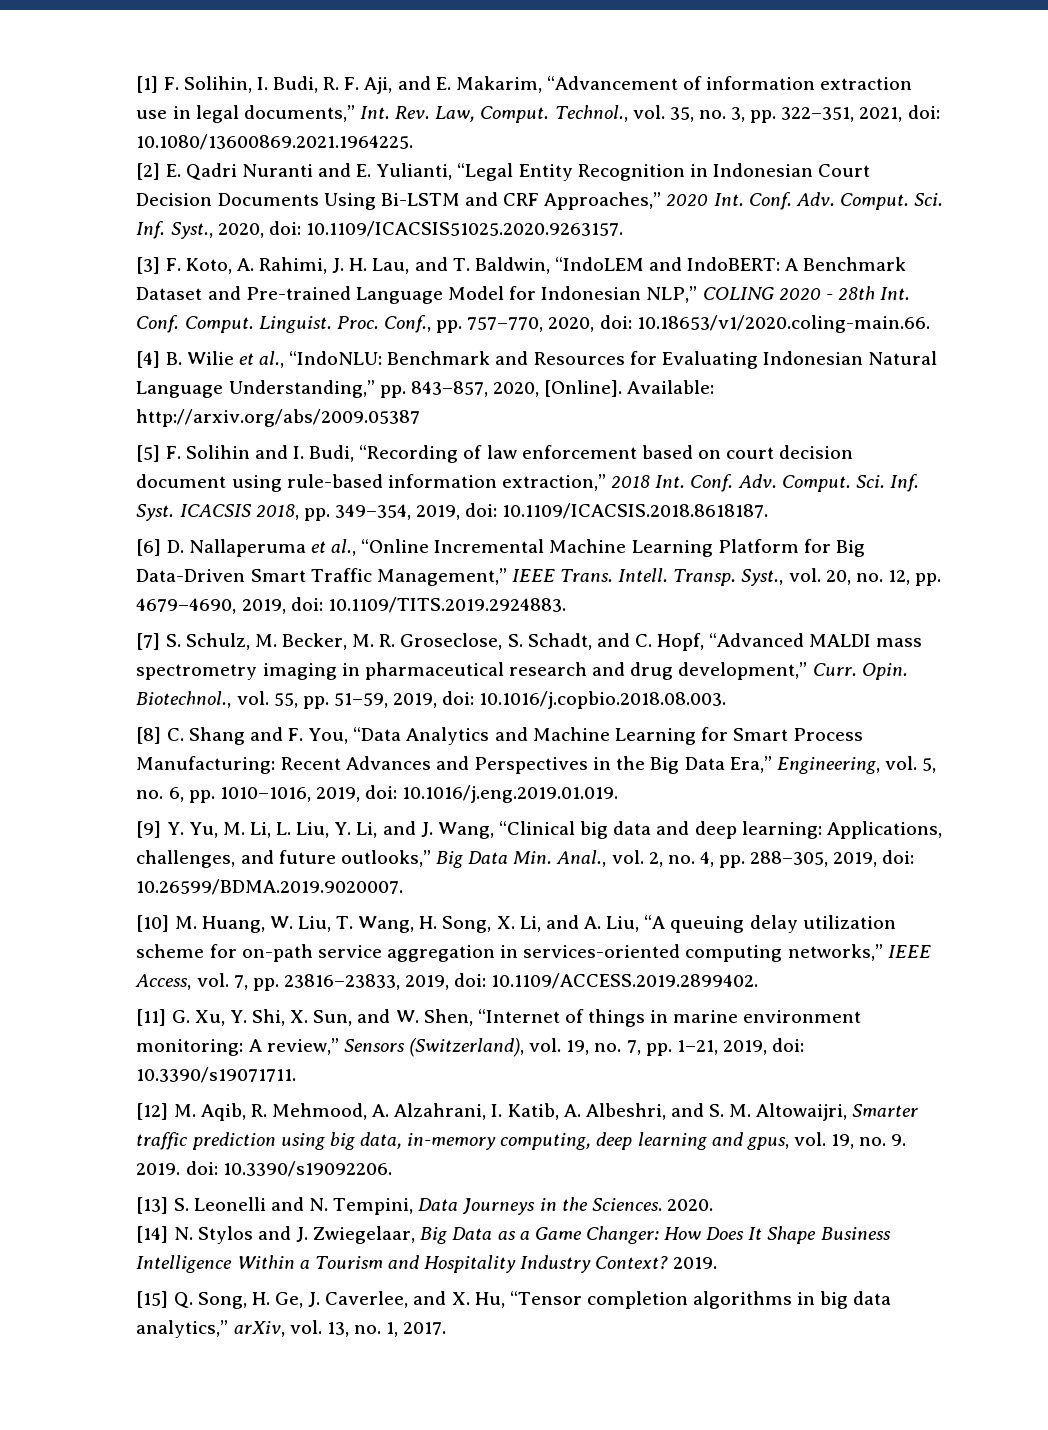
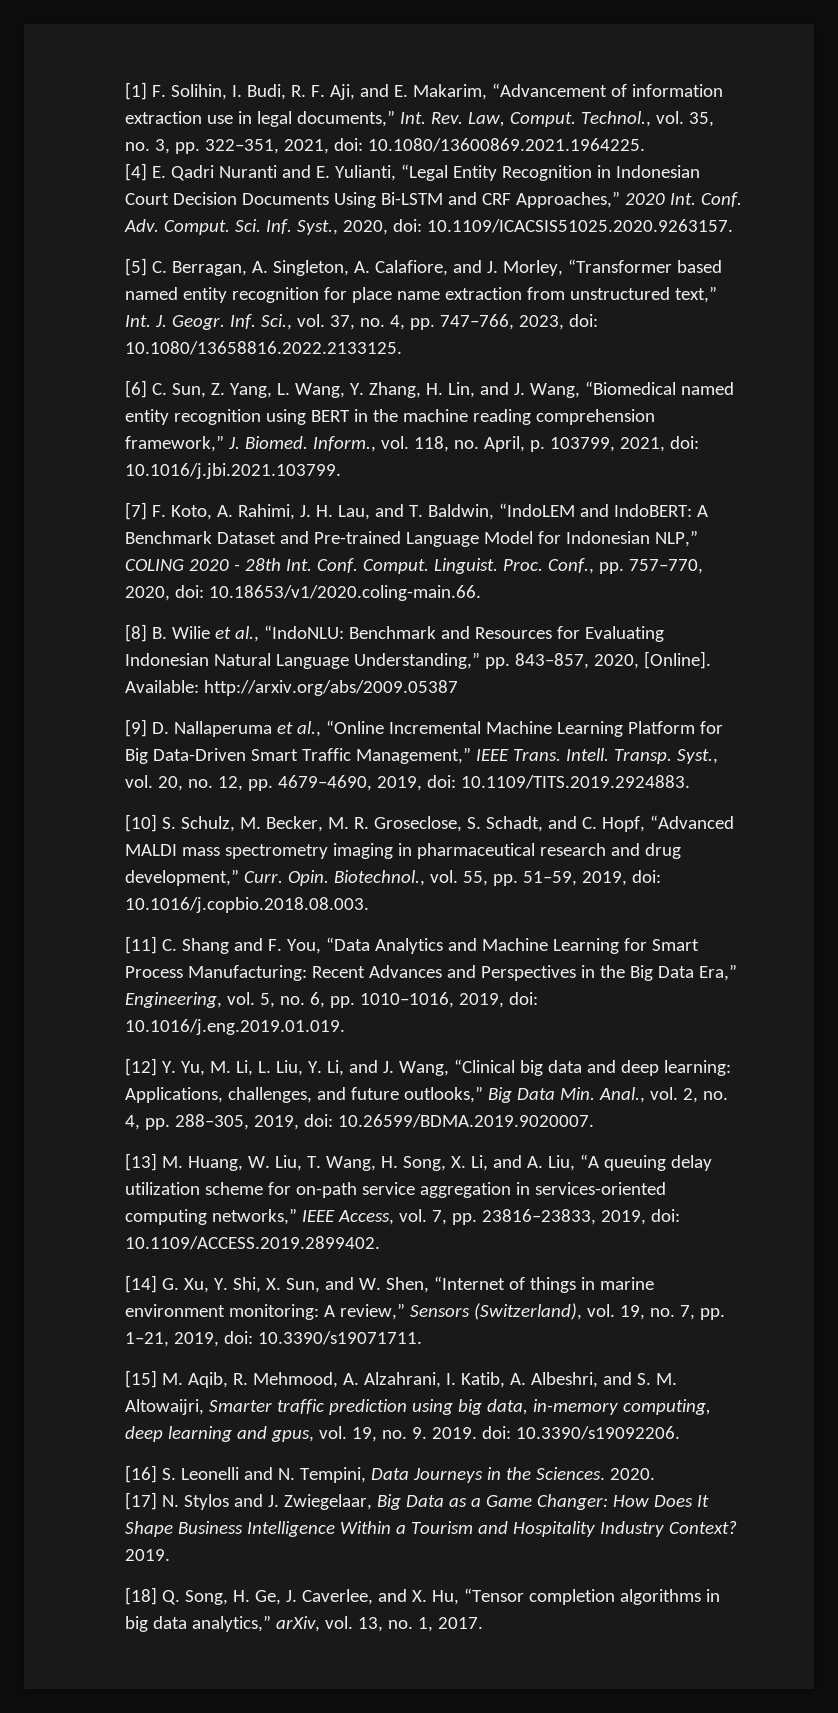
- [2] E. Qadri Nuranti and E. Yulianti, “Legal Entity Recognition in Indonesian Court Decision Documents Using Bi-LSTM and CRF Approaches,” 2020 Int. Conf.
+ [4] E. Qadri Nuranti and E. Yulianti, “Legal Entity Recognition in Indonesian Court Decision Documents Using Bi-LSTM and CRF Approaches,” 2020 Int. Conf.
- [3] F. Koto, A. Rahimi, J. H. Lau, and T. Baldwin, “IndoLEM and IndoBERT: A Benchmark Dataset and Pre-trained Language Model for Indonesian NLP,” COLING 2020 - 28th Int. Conf.
+ [5] C. Berragan, A. Singleton, A. Calafiore, and J. Morley, “Transformer based named entity recognition for place name extraction from unstructured text,” Int. J. Geogr. Inf. Sci., vol. 37, no. 4, pp. 747–766, 2023, doi: 10.1080/13658816.2022.2133125.
+ [6] C. Sun, Z. Yang, L. Wang, Y. Zhang, H. Lin, and J. Wang, “Biomedical named entity recognition using BERT in the machine reading comprehension framework,” J. Biomed. Inform., vol. 118, no. April, p. 103799, 2021, doi: 10.1016/j.jbi.2021.103799.
+ [7] F. Koto, A. Rahimi, J. H. Lau, and T. Baldwin, “IndoLEM and IndoBERT: A Benchmark Dataset and Pre-trained Language Model for Indonesian NLP,” COLING 2020 - 28th Int. Conf.
- [4] B. Wilie et al., “IndoNLU: Benchmark and Resources for Evaluating Indonesian Natural Language Understanding,” pp. 843–857, 2020, [Online].
+ [8] B. Wilie et al., “IndoNLU: Benchmark and Resources for Evaluating Indonesian Natural Language Understanding,” pp. 843–857, 2020, [Online].
- [5] F. Solihin and I. Budi, “Recording of law enforcement based on court decision document using rule-based information extraction,” 2018 Int. Conf. Adv. Comput. Sci. Inf. Syst. ICACSIS 2018, pp. 349–354, 2019, doi: 10.1109/ICACSIS.2018.8618187.
- [6] D. Nallaperuma et al., “Online Incremental Machine Learning Platform for Big Data-Driven Smart Traffic Management,” IEEE Trans.
+ [9] D. Nallaperuma et al., “Online Incremental Machine Learning Platform for Big Data-Driven Smart Traffic Management,” IEEE Trans.
- [7] S. Schulz, M. Becker, M. R. Groseclose, S. Schadt, and C. Hopf, “Advanced MALDI mass spectrometry imaging in pharmaceutical research and drug development,” Curr.
+ [10] S. Schulz, M. Becker, M. R. Groseclose, S. Schadt, and C. Hopf, “Advanced MALDI mass spectrometry imaging in pharmaceutical research and drug development,” Curr.
- [8] C. Shang and F. You, “Data Analytics and Machine Learning for Smart Process Manufacturing: Recent Advances and Perspectives in the Big Data Era,” Engineering, vol. 5, no. 6, pp. 1010–1016, 2019, doi: 10.1016/j.eng.2019.01.019.
+ [11] C. Shang and F. You, “Data Analytics and Machine Learning for Smart Process Manufacturing: Recent Advances and Perspectives in the Big Data Era,” Engineering, vol. 5, no. 6, pp. 1010–1016, 2019, doi: 10.1016/j.eng.2019.01.019.
- [9] Y. Yu, M. Li, L. Liu, Y. Li, and J. Wang, “Clinical big data and deep learning: Applications, challenges, and future outlooks,” Big Data Min. Anal., vol. 2, no. 4, pp. 288–305, 2019, doi: 10.26599/BDMA.2019.9020007.
+ [12] Y. Yu, M. Li, L. Liu, Y. Li, and J. Wang, “Clinical big data and deep learning: Applications, challenges, and future outlooks,” Big Data Min. Anal., vol. 2, no. 4, pp. 288–305, 2019, doi: 10.26599/BDMA.2019.9020007.
- [10] M. Huang, W. Liu, T. Wang, H. Song, X. Li, and A. Liu, “A queuing delay utilization scheme for on-path service aggregation in services-oriented computing networks,” IEEE Access, vol. 7, pp. 23816–23833, 2019, doi: 10.1109/ACCESS.2019.2899402.
+ [13] M. Huang, W. Liu, T. Wang, H. Song, X. Li, and A. Liu, “A queuing delay utilization scheme for on-path service aggregation in services-oriented computing networks,” IEEE Access, vol. 7, pp. 23816–23833, 2019, doi: 10.1109/ACCESS.2019.2899402.
- [11] G. Xu, Y. Shi, X. Sun, and W. Shen, “Internet of things in marine environment monitoring: A review,” Sensors (Switzerland), vol. 19, no. 7, pp. 1–21, 2019, doi: 10.3390/s19071711.
+ [14] G. Xu, Y. Shi, X. Sun, and W. Shen, “Internet of things in marine environment monitoring: A review,” Sensors (Switzerland), vol. 19, no. 7, pp. 1–21, 2019, doi: 10.3390/s19071711.
- [12] M. Aqib, R. Mehmood, A. Alzahrani, I. Katib, A. Albeshri, and S. M. Altowaijri, Smarter traffic prediction using big data, in-memory computing, deep learning and gpus, vol. 19, no. 9. 2019. doi: 10.3390/s19092206.
+ [15] M. Aqib, R. Mehmood, A. Alzahrani, I. Katib, A. Albeshri, and S. M. Altowaijri, Smarter traffic prediction using big data, in-memory computing, deep learning and gpus, vol. 19, no. 9. 2019. doi: 10.3390/s19092206.
- [13] S. Leonelli and N. Tempini, Data Journeys in the Sciences.
+ [16] S. Leonelli and N. Tempini, Data Journeys in the Sciences.
- [14] N. Stylos and J. Zwiegelaar, Big Data as a Game Changer: How Does It Shape Business Intelligence Within a Tourism and Hospitality Industry Context?
+ [17] N. Stylos and J. Zwiegelaar, Big Data as a Game Changer: How Does It Shape Business Intelligence Within a Tourism and Hospitality Industry Context?
- [15] Q. Song, H. Ge, J. Caverlee, and X. Hu, “Tensor completion algorithms in big data analytics,” arXiv, vol. 13, no. 1, 2017.
+ [18] Q. Song, H. Ge, J. Caverlee, and X. Hu, “Tensor completion algorithms in big data analytics,” arXiv, vol. 13, no. 1, 2017.

